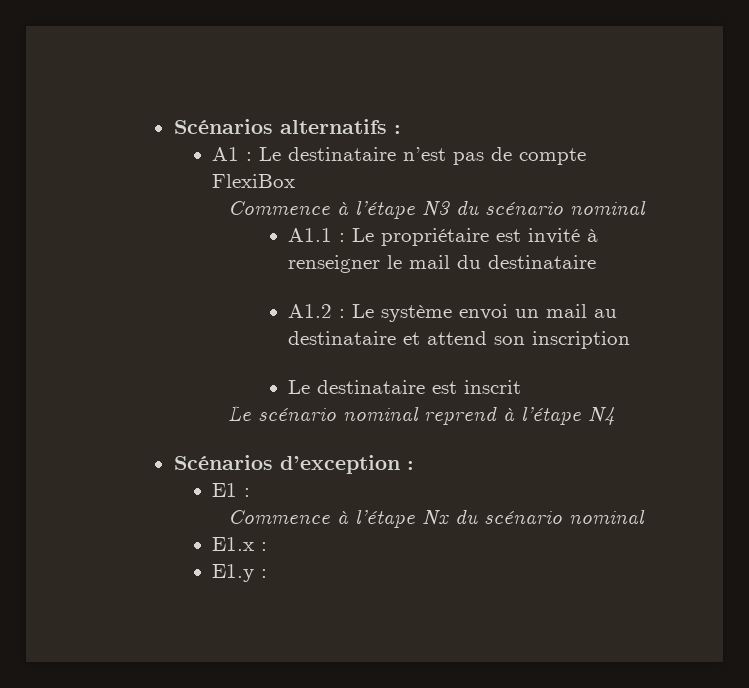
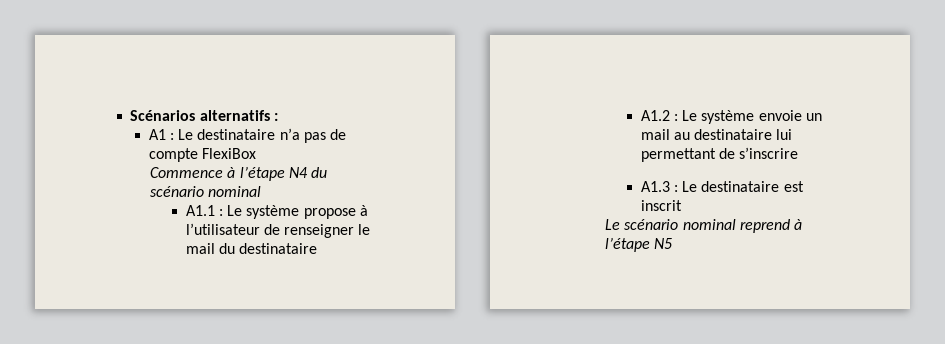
- A1 : Le destinataire n’est pas de compte FlexiBox
+ A1 : Le destinataire n’a pas de compte FlexiBox
- Commence à l’étape N3 du scénario nominal
+ Commence à l’étape N4 du scénario nominal
- A1.1 : Le propriétaire est invité à renseigner le mail du destinataire
+ A1.1 : Le système propose à l’utilisateur de renseigner le mail du destinataire
- A1.2 : Le système envoi un mail au destinataire et attend son inscription
- Le destinataire est inscrit
+ A1.2 : Le système envoie un mail au destinataire lui permettant de s’inscrire
+ A1.3 : Le destinataire est inscrit
- Le scénario nominal reprend à l’étape N4
- Scénarios d’exception :
- E1 :
- Commence à l’étape Nx du scénario nominal
- E1.x :
- E1.y :
+ Le scénario nominal reprend à l’étape N5

